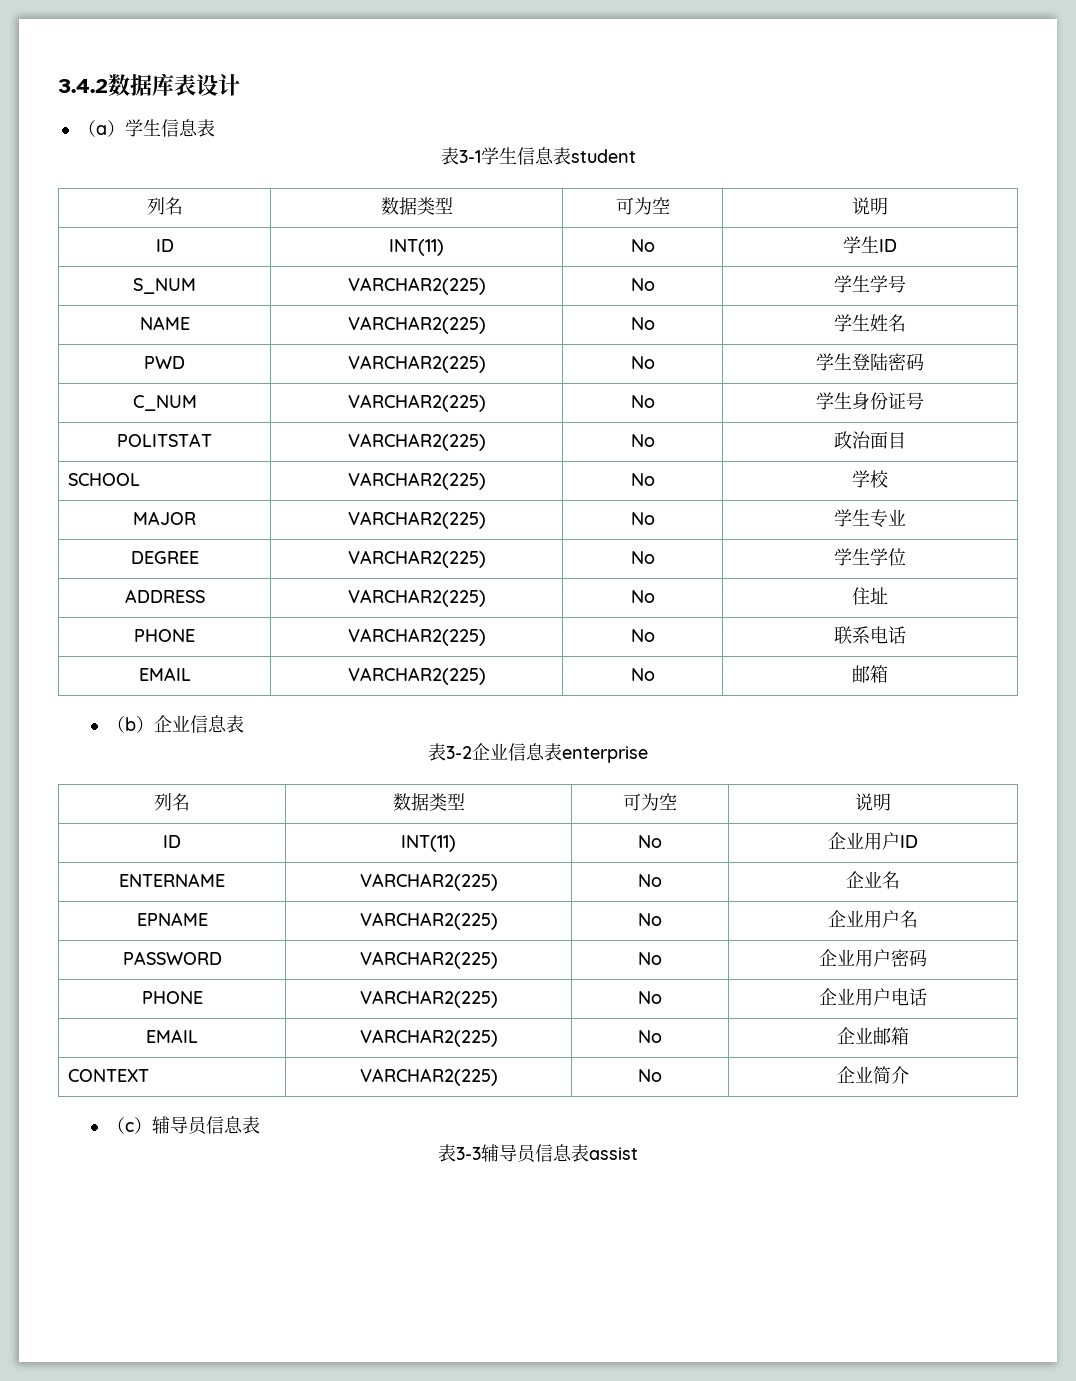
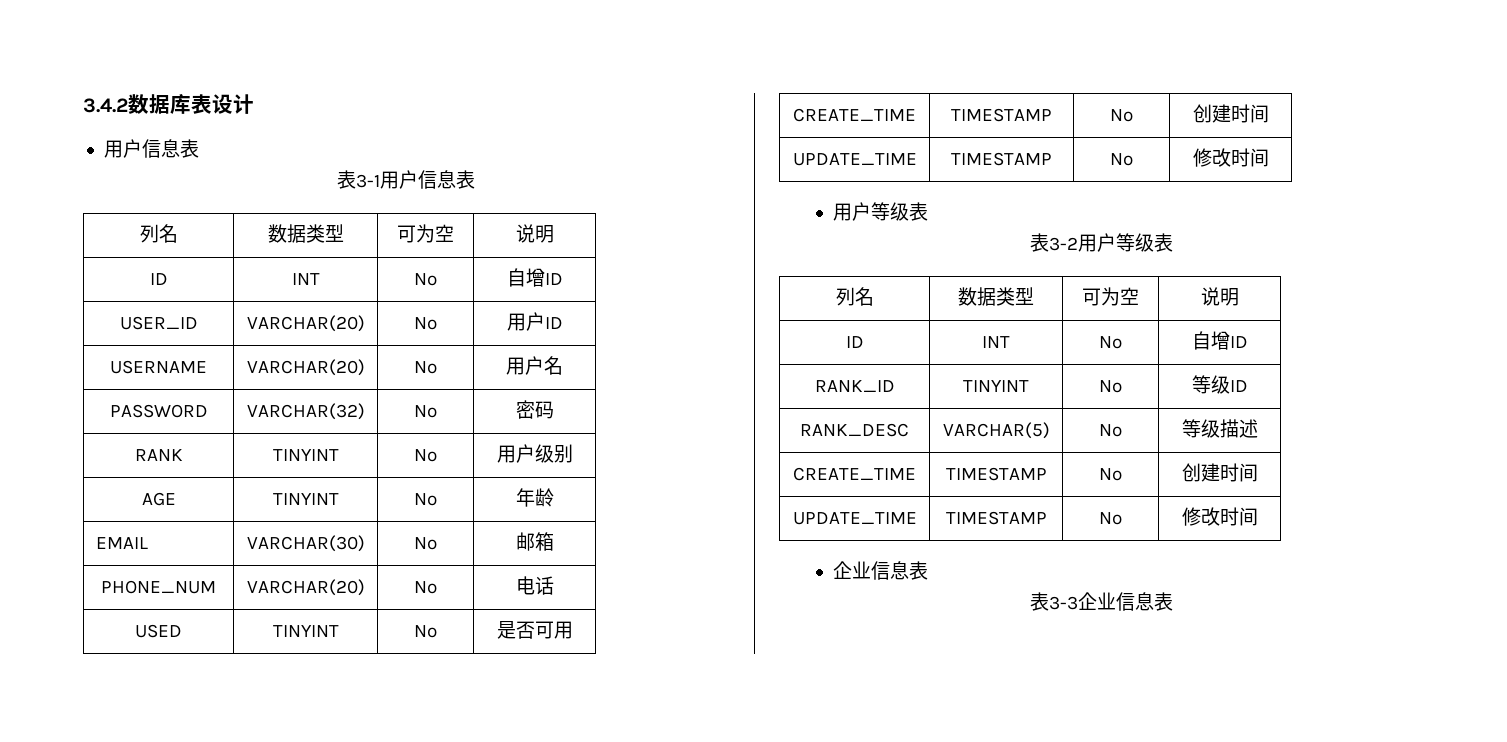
  3.4.2数据库表设计
- （a）学生信息表
+ 用户信息表
- 表3-1学生信息表student
+ 表3-1用户信息表
  列名 | 数据类型 | 可为空 | 说明
- ID | INT(11) | No | 学生ID
- S_NUM | VARCHAR2(225) | No | 学生学号
- NAME | VARCHAR2(225) | No | 学生姓名
- PWD | VARCHAR2(225) | No | 学生登陆密码
- C_NUM | VARCHAR2(225) | No | 学生身份证号
- POLITSTAT | VARCHAR2(225) | No | 政治面目
- SCHOOL | VARCHAR2(225) | No | 学校
- MAJOR | VARCHAR2(225) | No | 学生专业
- DEGREE | VARCHAR2(225) | No | 学生学位
- ADDRESS | VARCHAR2(225) | No | 住址
- PHONE | VARCHAR2(225) | No | 联系电话
- EMAIL | VARCHAR2(225) | No | 邮箱
+ ID | INT | No | 自增ID
+ USER_ID | VARCHAR(20) | No | 用户ID
+ USERNAME | VARCHAR(20) | No | 用户名
+ PASSWORD | VARCHAR(32) | No | 密码
+ RANK | TINYINT | No | 用户级别
+ AGE | TINYINT | No | 年龄
+ EMAIL | VARCHAR(30) | No | 邮箱
- （b）企业信息表
+ PHONE_NUM | VARCHAR(20) | No | 电话
+ USED | TINYINT | No | 是否可用
+ CREATE_TIME | TIMESTAMP | No | 创建时间
+ UPDATE_TIME | TIMESTAMP | No | 修改时间
+ 用户等级表
- 表3-2企业信息表enterprise
+ 表3-2用户等级表
  列名 | 数据类型 | 可为空 | 说明
- ID | INT(11) | No | 企业用户ID
- ENTERNAME | VARCHAR2(225) | No | 企业名
- EPNAME | VARCHAR2(225) | No | 企业用户名
- PASSWORD | VARCHAR2(225) | No | 企业用户密码
- PHONE | VARCHAR2(225) | No | 企业用户电话
- EMAIL | VARCHAR2(225) | No | 企业邮箱
- CONTEXT | VARCHAR2(225) | No | 企业简介
- （c）辅导员信息表
+ ID | INT | No | 自增ID
+ RANK_ID | TINYINT | No | 等级ID
+ RANK_DESC | VARCHAR(5) | No | 等级描述
+ CREATE_TIME | TIMESTAMP | No | 创建时间
+ UPDATE_TIME | TIMESTAMP | No | 修改时间
+ 企业信息表
- 表3-3辅导员信息表assist
+ 表3-3企业信息表

